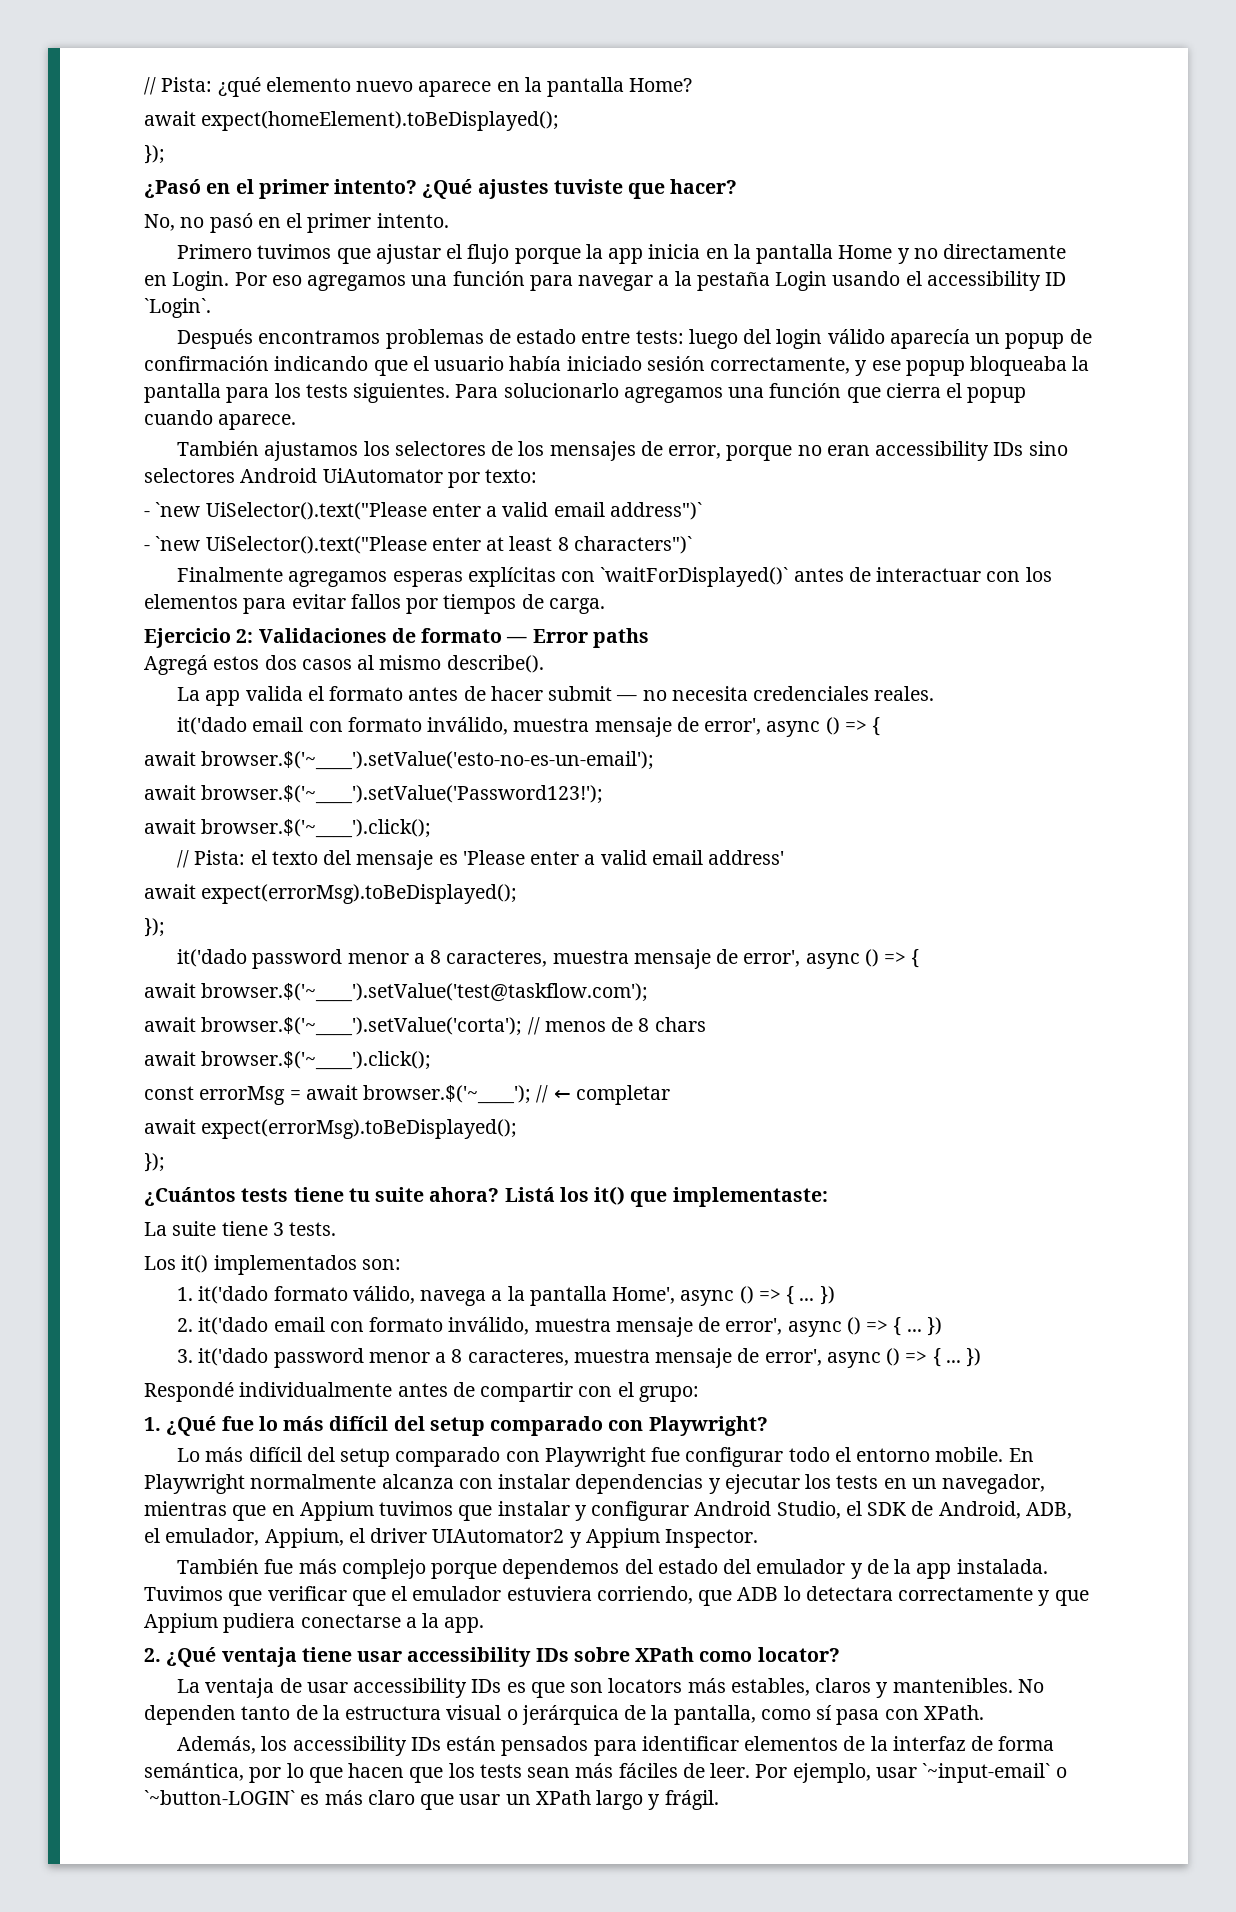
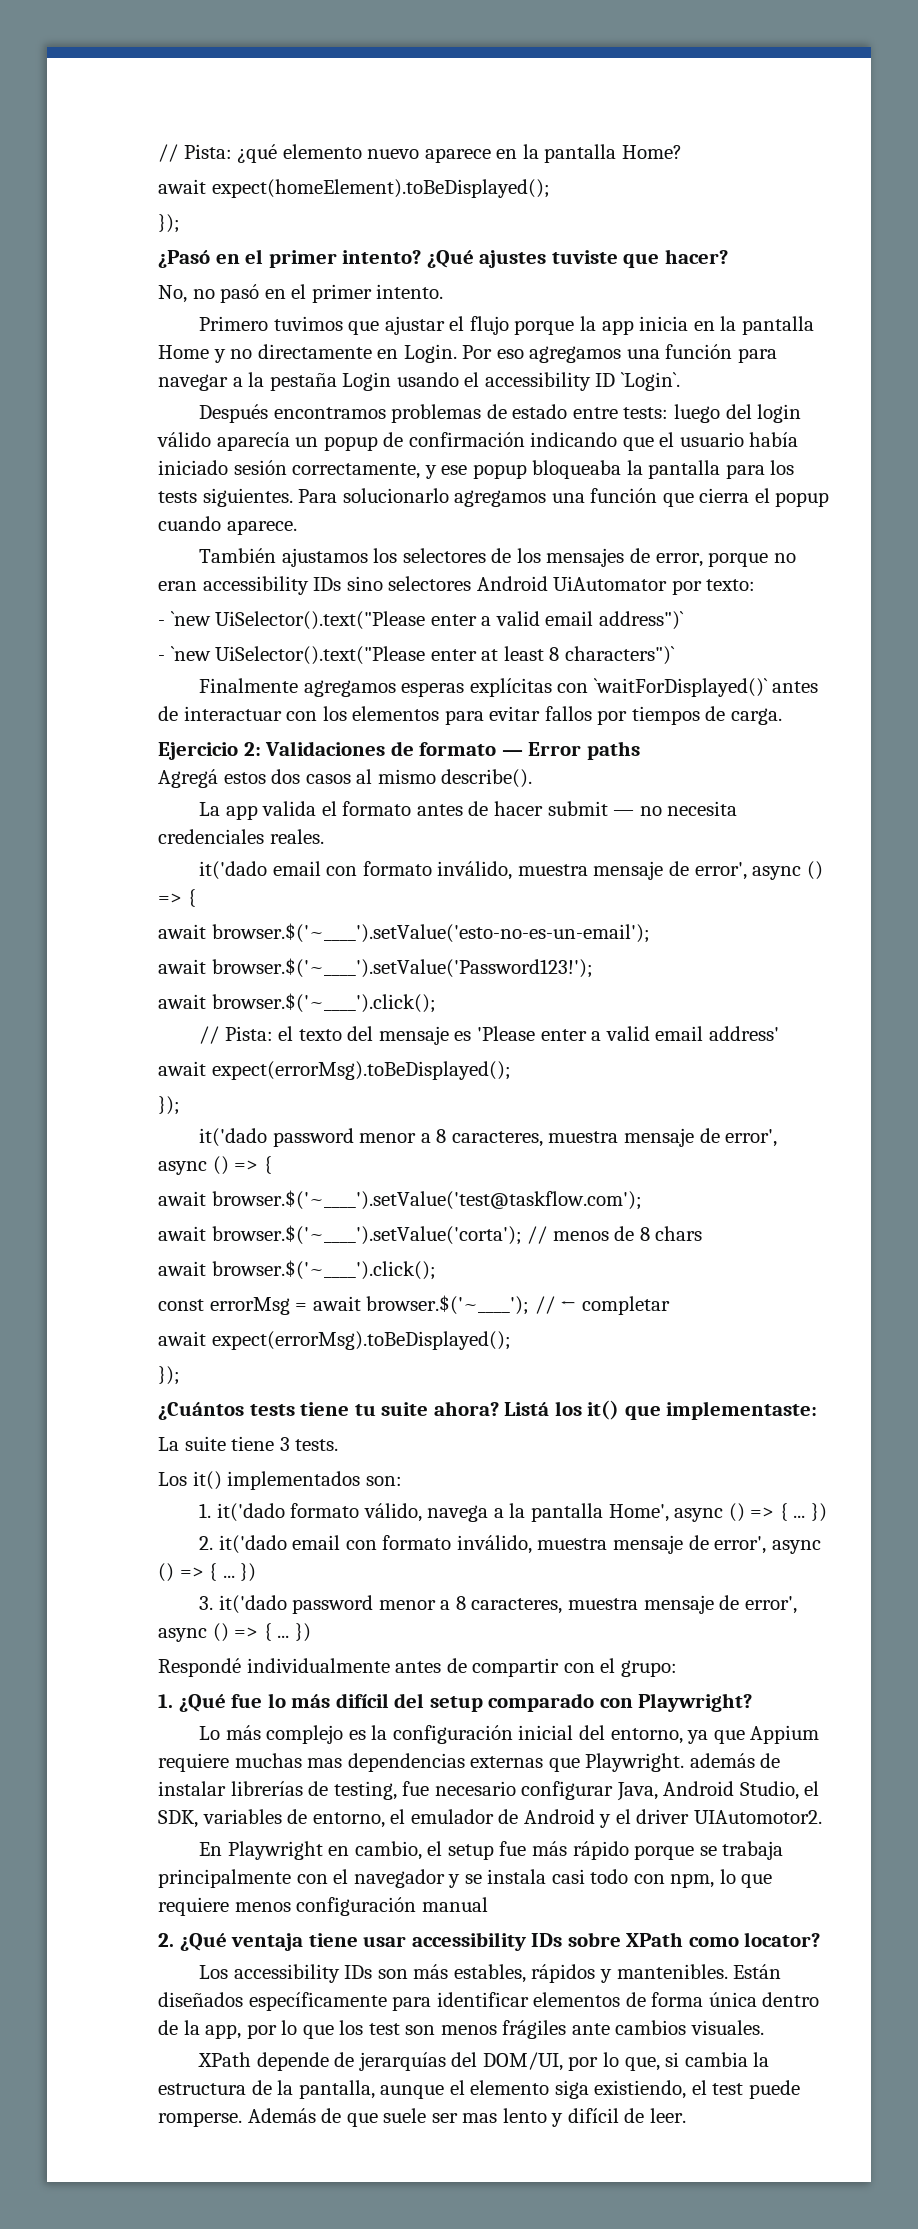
- Lo más difícil del setup comparado con Playwright fue configurar todo el entorno mobile. En Playwright normalmente alcanza con instalar dependencias y ejecutar los tests en un navegador, mientras que en Appium tuvimos que instalar y configurar Android Studio, el SDK de Android, ADB, el emulador, Appium, el driver UIAutomator2 y Appium Inspector.
- También fue más complejo porque dependemos del estado del emulador y de la app instalada. Tuvimos que verificar que el emulador estuviera corriendo, que ADB lo detectara correctamente y que Appium pudiera conectarse a la app.
+ Lo más complejo es la configuración inicial del entorno, ya que Appium requiere muchas mas dependencias externas que Playwright. además de instalar librerías de testing, fue necesario configurar Java, Android Studio, el SDK, variables de entorno, el emulador de Android y el driver UIAutomotor2.
+ En Playwright en cambio, el setup fue más rápido porque se trabaja principalmente con el navegador y se instala casi todo con npm, lo que requiere menos configuración manual
- La ventaja de usar accessibility IDs es que son locators más estables, claros y mantenibles.
+ Los accessibility IDs son más estables, rápidos y mantenibles.
- No dependen tanto de la estructura visual o jerárquica de la pantalla, como sí pasa con XPath.
- Además, los accessibility IDs están pensados para identificar elementos de la interfaz de forma semántica, por lo que hacen que los tests sean más fáciles de leer. Por ejemplo, usar `~input-email` o `~button-LOGIN` es más claro que usar un XPath largo y frágil.
+ Están diseñados específicamente para identificar elementos de forma única dentro de la app, por lo que los test son menos frágiles ante cambios visuales.
+ XPath depende de jerarquías del DOM/UI, por lo que, si cambia la estructura de la pantalla, aunque el elemento siga existiendo, el test puede romperse. Además de que suele ser mas lento y difícil de leer.

